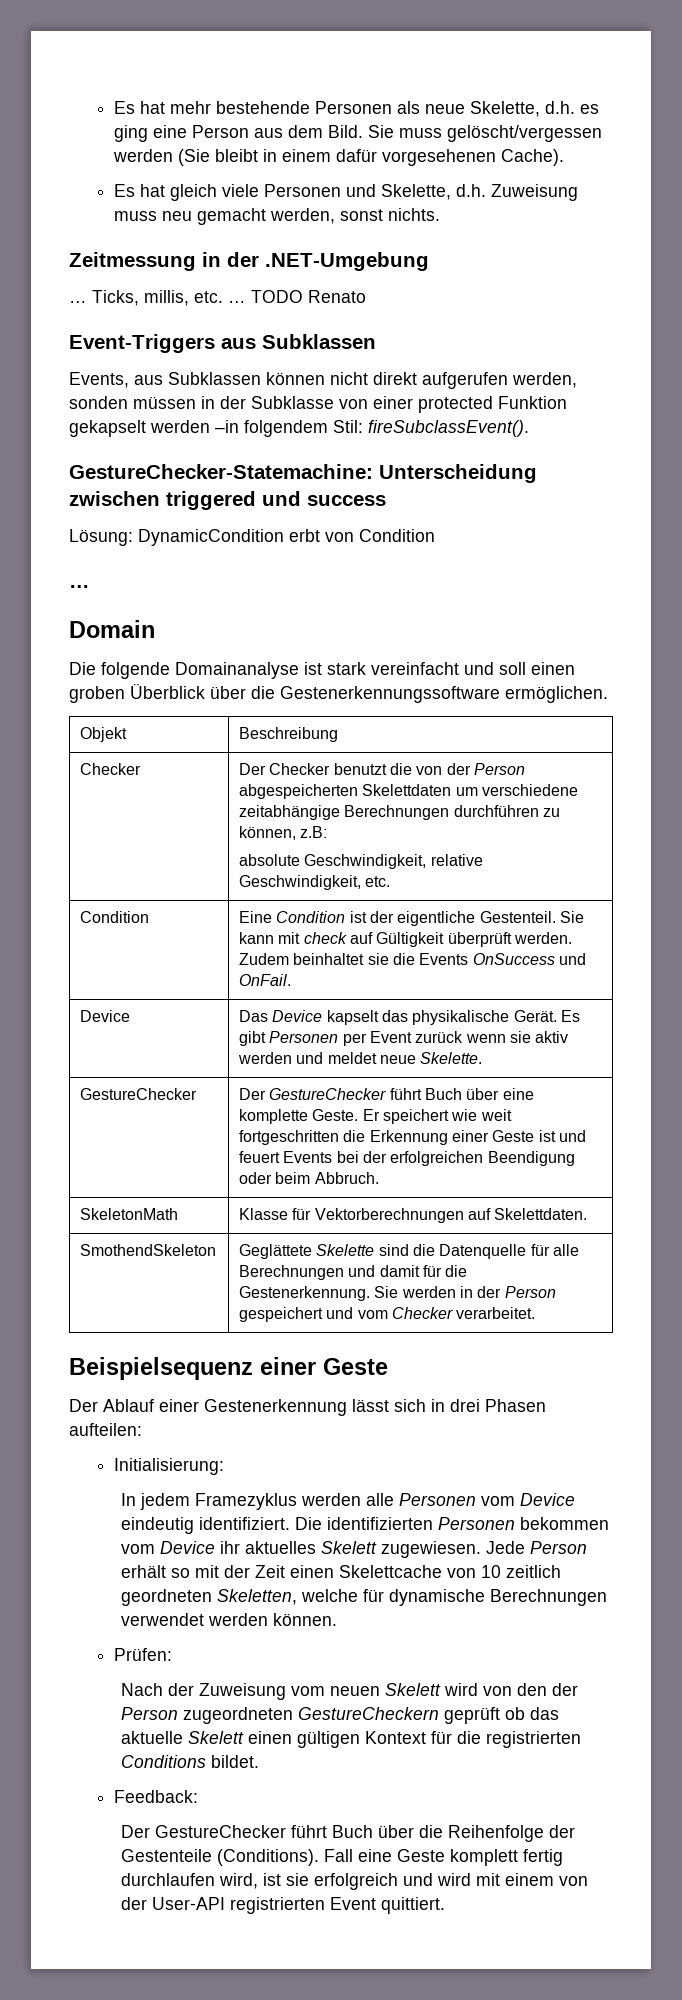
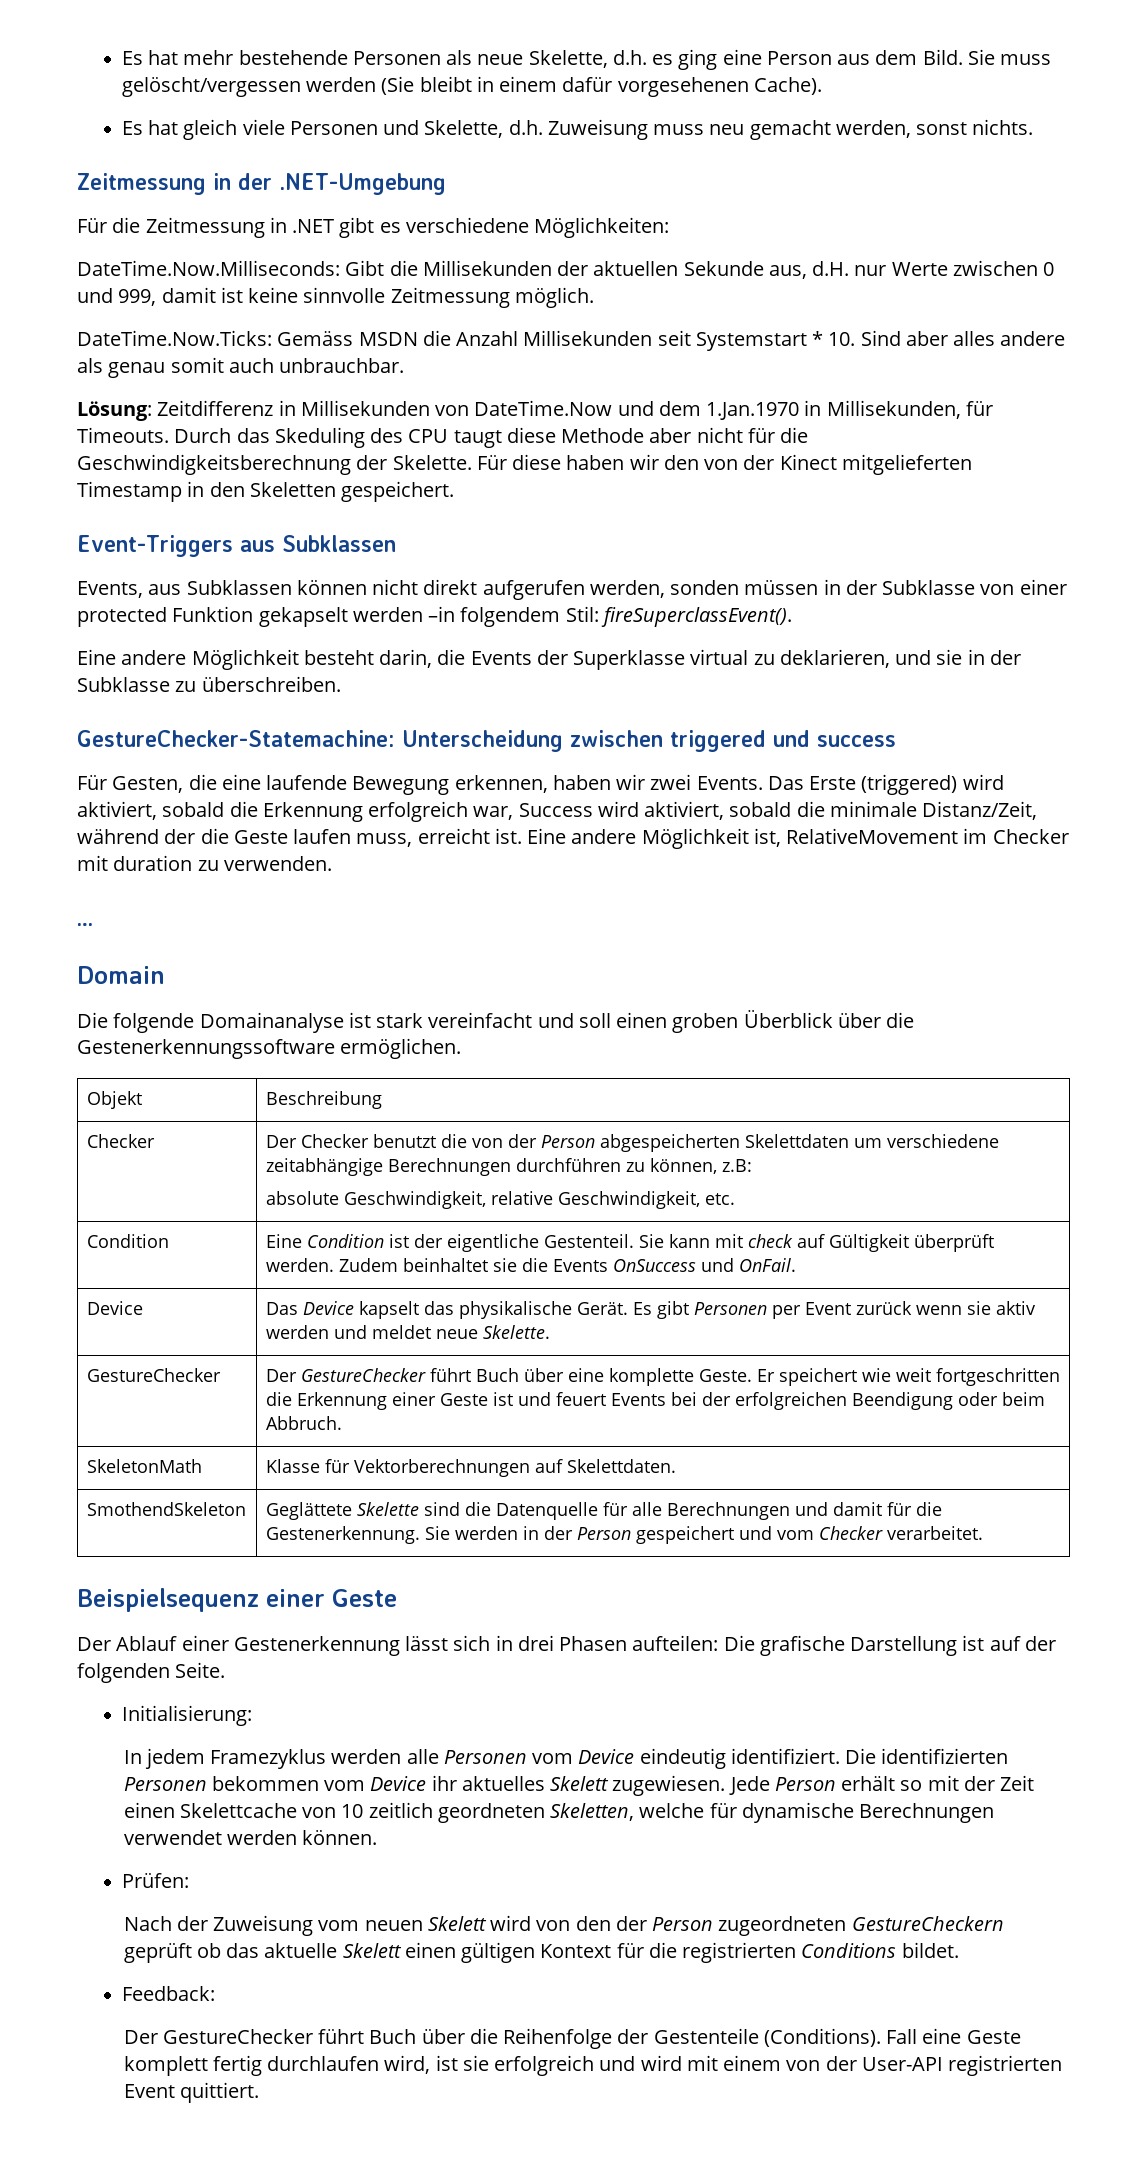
- … Ticks, millis, etc. … TODO Renato
+ Für die Zeitmessung in .NET gibt es verschiedene Möglichkeiten:
+ DateTime.Now.Milliseconds: Gibt die Millisekunden der aktuellen Sekunde aus, d.H. nur Werte zwischen 0 und 999, damit ist keine sinnvolle Zeitmessung möglich.
+ DateTime.Now.Ticks: Gemäss MSDN die Anzahl Millisekunden seit Systemstart * 10. Sind aber alles andere als genau somit auch unbrauchbar.
+ Lösung: Zeitdifferenz in Millisekunden von DateTime.Now und dem 1.Jan.1970 in Millisekunden, für Timeouts. Durch das Skeduling des CPU taugt diese Methode aber nicht für die Geschwindigkeitsberechnung der Skelette. Für diese haben wir den von der Kinect mitgelieferten Timestamp in den Skeletten gespeichert.
- Events, aus Subklassen können nicht direkt aufgerufen werden, sonden müssen in der Subklasse von einer protected Funktion gekapselt werden –in folgendem Stil: fireSubclassEvent().
+ Events, aus Subklassen können nicht direkt aufgerufen werden, sonden müssen in der Subklasse von einer protected Funktion gekapselt werden –in folgendem Stil: fireSuperclassEvent().
+ Eine andere Möglichkeit besteht darin, die Events der Superklasse virtual zu deklarieren, und sie in der Subklasse zu überschreiben.
- Lösung: DynamicCondition erbt von Condition
+ Für Gesten, die eine laufende Bewegung erkennen, haben wir zwei Events. Das Erste (triggered) wird aktiviert, sobald die Erkennung erfolgreich war, Success wird aktiviert, sobald die minimale Distanz/Zeit, während der die Geste laufen muss, erreicht ist. Eine andere Möglichkeit ist, RelativeMovement im Checker mit duration zu verwenden.
- Der Ablauf einer Gestenerkennung lässt sich in drei Phasen aufteilen:
+ Der Ablauf einer Gestenerkennung lässt sich in drei Phasen aufteilen: Die grafische Darstellung ist auf der folgenden Seite.

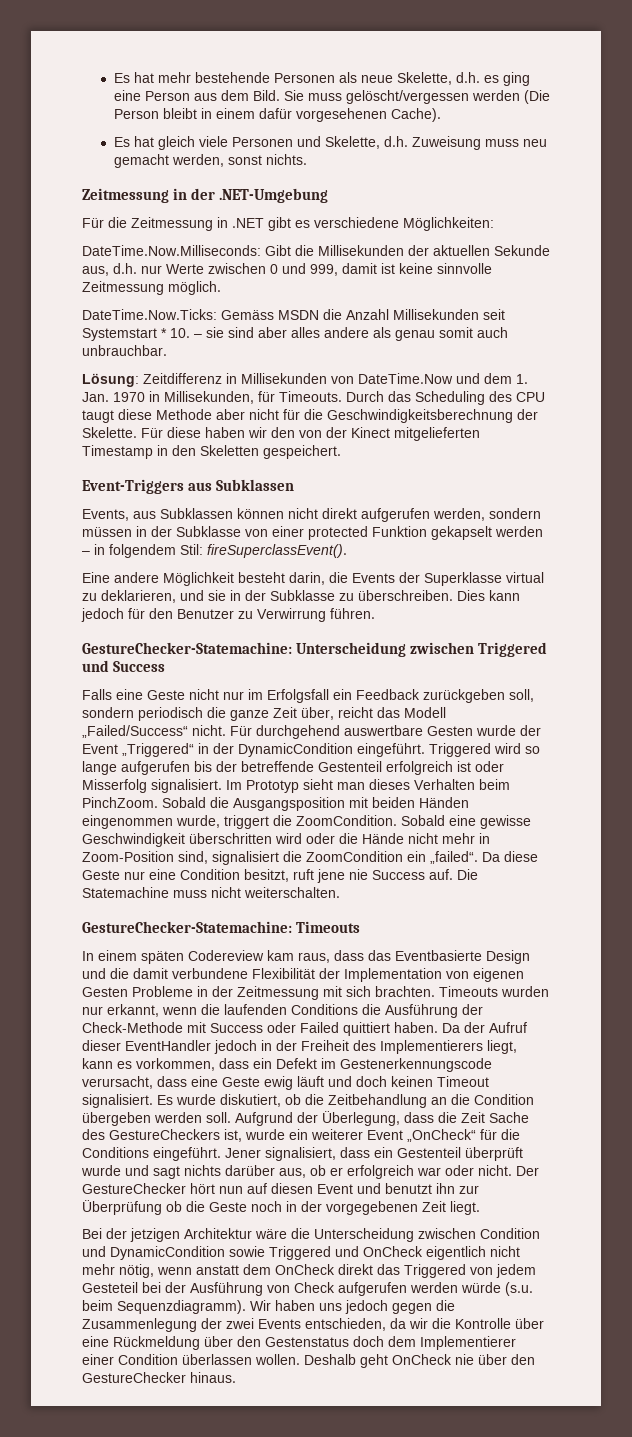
- Sie muss gelöscht/vergessen werden (Sie bleibt in einem dafür vorgesehenen Cache).
+ Sie muss gelöscht/vergessen werden (Die Person bleibt in einem dafür vorgesehenen Cache).
- DateTime.Now.Milliseconds: Gibt die Millisekunden der aktuellen Sekunde aus, d.H. nur Werte zwischen 0 und 999, damit ist keine sinnvolle Zeitmessung möglich.
+ DateTime.Now.Milliseconds: Gibt die Millisekunden der aktuellen Sekunde aus, d.h. nur Werte zwischen 0 und 999, damit ist keine sinnvolle Zeitmessung möglich.
- DateTime.Now.Ticks: Gemäss MSDN die Anzahl Millisekunden seit Systemstart * 10. Sind aber alles andere als genau somit auch unbrauchbar.
+ DateTime.Now.Ticks: Gemäss MSDN die Anzahl Millisekunden seit Systemstart * 10. – sie sind aber alles andere als genau somit auch unbrauchbar.
- Lösung: Zeitdifferenz in Millisekunden von DateTime.Now und dem 1.Jan.1970 in Millisekunden, für Timeouts.
+ Lösung: Zeitdifferenz in Millisekunden von DateTime.Now und dem 1. Jan. 1970 in Millisekunden, für Timeouts.
- Durch das Skeduling des CPU taugt diese Methode aber nicht für die Geschwindigkeitsberechnung der Skelette.
+ Durch das Scheduling des CPU taugt diese Methode aber nicht für die Geschwindigkeitsberechnung der Skelette.
- Events, aus Subklassen können nicht direkt aufgerufen werden, sonden müssen in der Subklasse von einer protected Funktion gekapselt werden –in folgendem Stil: fireSuperclassEvent().
+ Events, aus Subklassen können nicht direkt aufgerufen werden, sondern müssen in der Subklasse von einer protected Funktion gekapselt werden – in folgendem Stil: fireSuperclassEvent().
- Eine andere Möglichkeit besteht darin, die Events der Superklasse virtual zu deklarieren, und sie in der Subklasse zu überschreiben.
- GestureChecker-Statemachine: Unterscheidung zwischen triggered und success
- Für Gesten, die eine laufende Bewegung erkennen, haben wir zwei Events. Das Erste (triggered) wird aktiviert, sobald die Erkennung erfolgreich war, Success wird aktiviert, sobald die minimale Distanz/Zeit, während der die Geste laufen muss, erreicht ist. Eine andere Möglichkeit ist, RelativeMovement im Checker mit duration zu verwenden.
- …
- Domain
- Die folgende Domainanalyse ist stark vereinfacht und soll einen groben Überblick über die Gestenerkennungssoftware ermöglichen.
- Objekt | Beschreibung
- Checker | Der Checker benutzt die von der Person abgespeicherten Skelettdaten um verschiedene zeitabhängige Berechnungen durchführen zu können, z.B:
- absolute Geschwindigkeit, relative Geschwindigkeit, etc.
- Condition | Eine Condition ist der eigentliche Gestenteil. Sie kann mit check auf Gültigkeit überprüft werden. Zudem beinhaltet sie die Events OnSuccess und OnFail.
- Device | Das Device kapselt das physikalische Gerät. Es gibt Personen per Event zurück wenn sie aktiv werden und meldet neue Skelette.
- GestureChecker | Der GestureChecker führt Buch über eine komplette Geste. Er speichert wie weit fortgeschritten die Erkennung einer Geste ist und feuert Events bei der erfolgreichen Beendigung oder beim Abbruch.
- SkeletonMath | Klasse für Vektorberechnungen auf Skelettdaten.
- SmothendSkeleton | Geglättete Skelette sind die Datenquelle für alle Berechnungen und damit für die Gestenerkennung. Sie werden in der Person gespeichert und vom Checker verarbeitet.
- Beispielsequenz einer Geste
- Der Ablauf einer Gestenerkennung lässt sich in drei Phasen aufteilen: Die grafische Darstellung ist auf der folgenden Seite.
- Initialisierung:
- In jedem Framezyklus werden alle Personen vom Device eindeutig identifiziert. Die identifizierten Personen bekommen vom Device ihr aktuelles Skelett zugewiesen. Jede Person erhält so mit der Zeit einen Skelettcache von 10 zeitlich geordneten Skeletten, welche für dynamische Berechnungen verwendet werden können.
- Prüfen:
- Nach der Zuweisung vom neuen Skelett wird von den der Person zugeordneten GestureCheckern geprüft ob das aktuelle Skelett einen gültigen Kontext für die registrierten Conditions bildet.
- Feedback:
- Der GestureChecker führt Buch über die Reihenfolge der Gestenteile (Conditions). Fall eine Geste komplett fertig durchlaufen wird, ist sie erfolgreich und wird mit einem von der User-API registrierten Event quittiert.
+ Eine andere Möglichkeit besteht darin, die Events der Superklasse virtual zu deklarieren, und sie in der Subklasse zu überschreiben. Dies kann jedoch für den Benutzer zu Verwirrung führen.
+ GestureChecker-Statemachine: Unterscheidung zwischen Triggered und Success
+ Falls eine Geste nicht nur im Erfolgsfall ein Feedback zurückgeben soll, sondern periodisch die ganze Zeit über, reicht das Modell „Failed/Success“ nicht. Für durchgehend auswertbare Gesten wurde der Event „Triggered“ in der DynamicCondition eingeführt. Triggered wird so lange aufgerufen bis der betreffende Gestenteil erfolgreich ist oder Misserfolg signalisiert. Im Prototyp sieht man dieses Verhalten beim PinchZoom. Sobald die Ausgangsposition mit beiden Händen eingenommen wurde, triggert die ZoomCondition. Sobald eine gewisse Geschwindigkeit überschritten wird oder die Hände nicht mehr in Zoom-Position sind, signalisiert die ZoomCondition ein „failed“. Da diese Geste nur eine Condition besitzt, ruft jene nie Success auf. Die Statemachine muss nicht weiterschalten.
+ GestureChecker-Statemachine: Timeouts
+ In einem späten Codereview kam raus, dass das Eventbasierte Design und die damit verbundene Flexibilität der Implementation von eigenen Gesten Probleme in der Zeitmessung mit sich brachten. Timeouts wurden nur erkannt, wenn die laufenden Conditions die Ausführung der Check-Methode mit Success oder Failed quittiert haben. Da der Aufruf dieser EventHandler jedoch in der Freiheit des Implementierers liegt, kann es vorkommen, dass ein Defekt im Gestenerkennungscode verursacht, dass eine Geste ewig läuft und doch keinen Timeout signalisiert. Es wurde diskutiert, ob die Zeitbehandlung an die Condition übergeben werden soll. Aufgrund der Überlegung, dass die Zeit Sache des GestureCheckers ist, wurde ein weiterer Event „OnCheck“ für die Conditions eingeführt. Jener signalisiert, dass ein Gestenteil überprüft wurde und sagt nichts darüber aus, ob er erfolgreich war oder nicht. Der GestureChecker hört nun auf diesen Event und benutzt ihn zur Überprüfung ob die Geste noch in der vorgegebenen Zeit liegt.
+ Bei der jetzigen Architektur wäre die Unterscheidung zwischen Condition und DynamicCondition sowie Triggered und OnCheck eigentlich nicht mehr nötig, wenn anstatt dem OnCheck direkt das Triggered von jedem Gesteteil bei der Ausführung von Check aufgerufen werden würde (s.u. beim Sequenzdiagramm). Wir haben uns jedoch gegen die Zusammenlegung der zwei Events entschieden, da wir die Kontrolle über eine Rückmeldung über den Gestenstatus doch dem Implementierer einer Condition überlassen wollen. Deshalb geht OnCheck nie über den GestureChecker hinaus.

